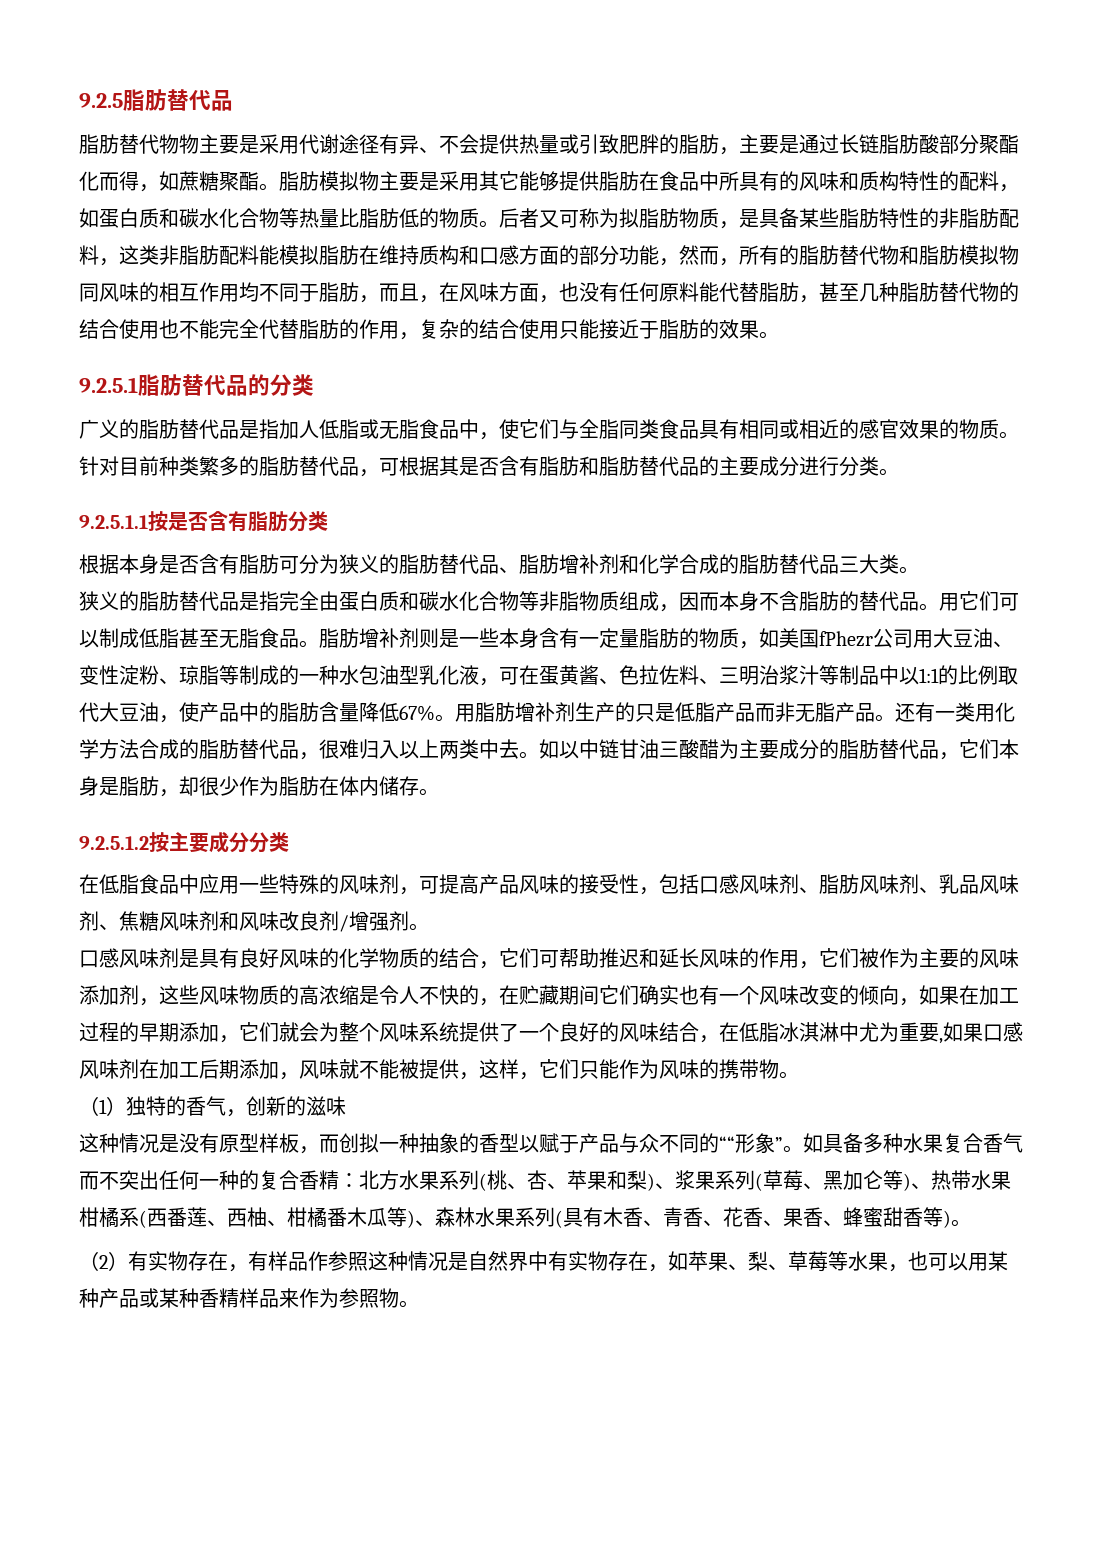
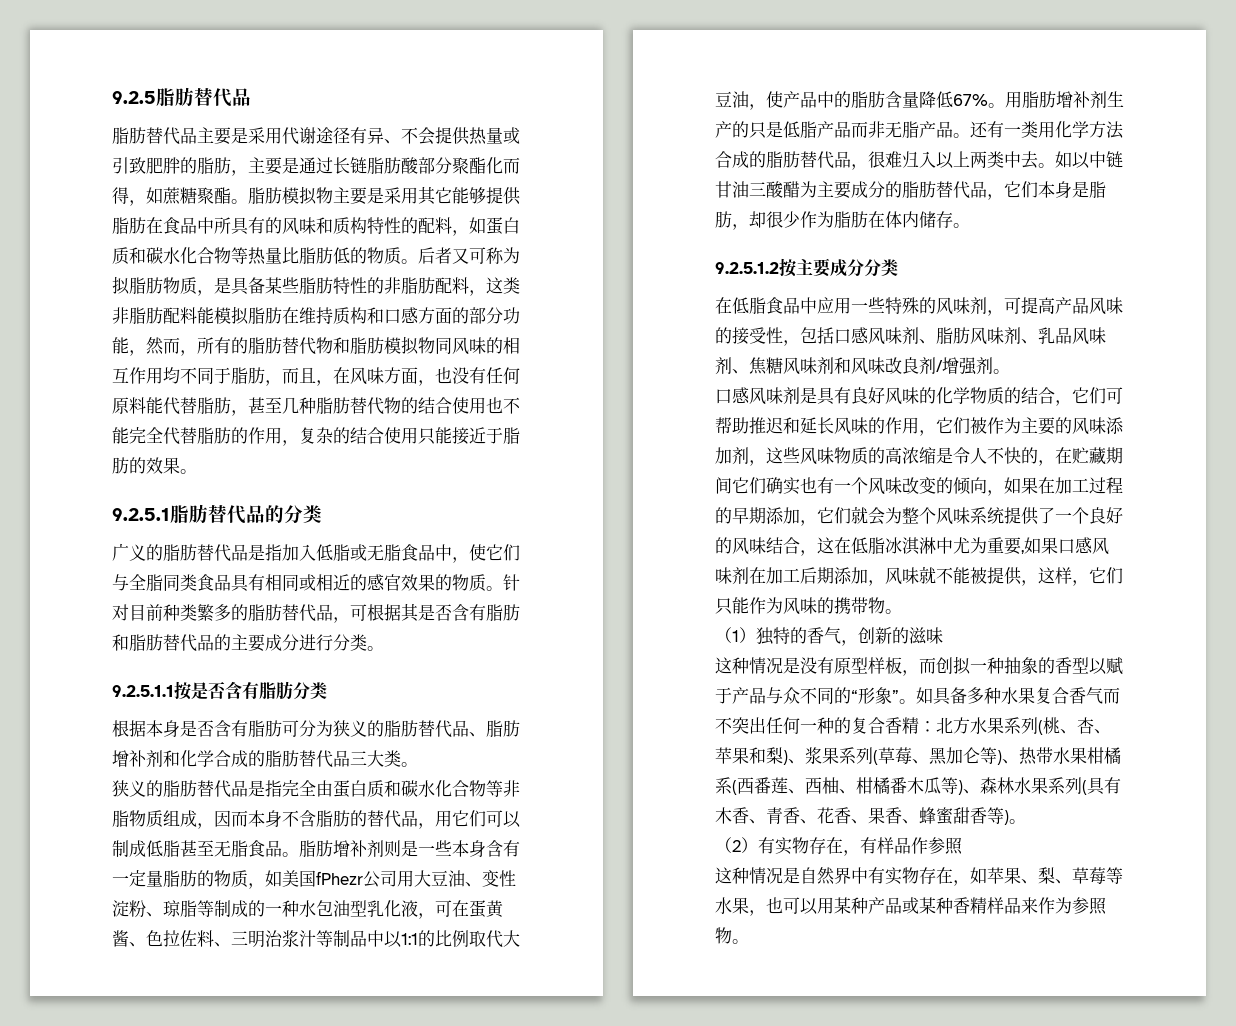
- 脂肪替代物物主要是采用代谢途径有异、不会提供热量或引致肥胖的脂肪，主要是通过长链脂肪酸部分聚酯化而得，如蔗糖聚酯。
+ 脂肪替代品主要是采用代谢途径有异、不会提供热量或引致肥胖的脂肪，主要是通过长链脂肪酸部分聚酯化而得，如蔗糖聚酯。
- 广义的脂肪替代品是指加人低脂或无脂食品中，使它们与全脂同类食品具有相同或相近的感官效果的物质。
+ 广义的脂肪替代品是指加入低脂或无脂食品中，使它们与全脂同类食品具有相同或相近的感官效果的物质。
- 狭义的脂肪替代品是指完全由蛋白质和碳水化合物等非脂物质组成，因而本身不含脂肪的替代品。用它们可以制成低脂甚至无脂食品。
+ 狭义的脂肪替代品是指完全由蛋白质和碳水化合物等非脂物质组成，因而本身不含脂肪的替代品，用它们可以制成低脂甚至无脂食品。
- 口感风味剂是具有良好风味的化学物质的结合，它们可帮助推迟和延长风味的作用，它们被作为主要的风味添加剂，这些风味物质的高浓缩是令人不快的，在贮藏期间它们确实也有一个风味改变的倾向，如果在加工过程的早期添加，它们就会为整个风味系统提供了一个良好的风味结合，在低脂冰淇淋中尤为重要,如果口感风味剂在加工后期添加，风味就不能被提供，这样，它们只能作为风味的携带物。
+ 口感风味剂是具有良好风味的化学物质的结合，它们可帮助推迟和延长风味的作用，它们被作为主要的风味添加剂，这些风味物质的高浓缩是令人不快的，在贮藏期间它们确实也有一个风味改变的倾向，如果在加工过程的早期添加，它们就会为整个风味系统提供了一个良好的风味结合，这在低脂冰淇淋中尤为重要,如果口感风味剂在加工后期添加，风味就不能被提供，这样，它们只能作为风味的携带物。
- 这种情况是没有原型样板，而创拟一种抽象的香型以赋于产品与众不同的““形象”。
+ 这种情况是没有原型样板，而创拟一种抽象的香型以赋于产品与众不同的“形象”。
- （2）有实物存在，有样品作参照这种情况是自然界中有实物存在，如苹果、梨、草莓等水果，也可以用某种产品或某种香精样品来作为参照物。
+ （2）有实物存在，有样品作参照
+ 这种情况是自然界中有实物存在，如苹果、梨、草莓等水果，也可以用某种产品或某种香精样品来作为参照物。

